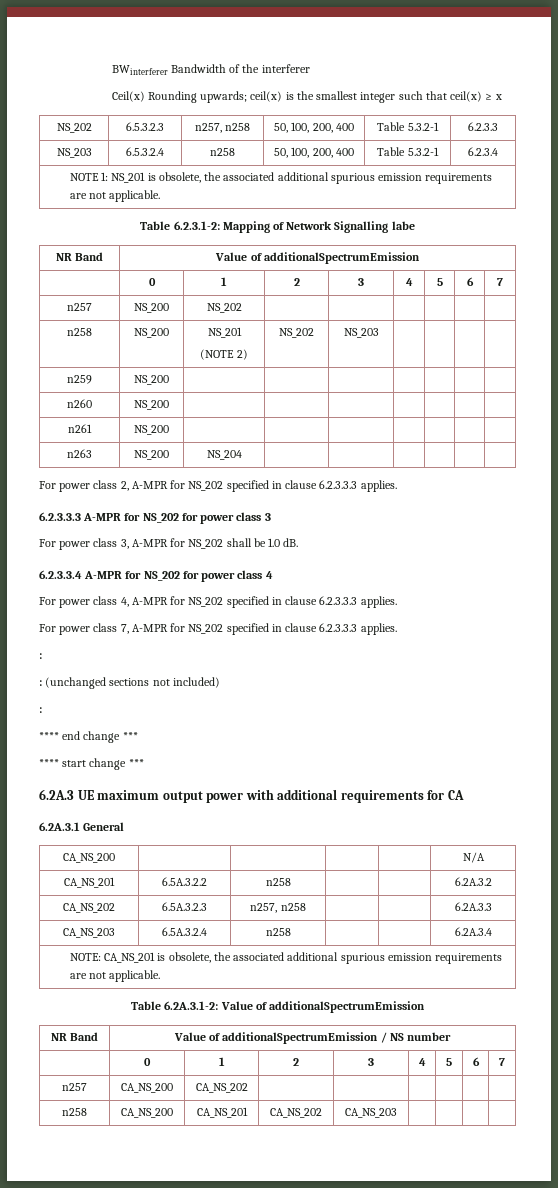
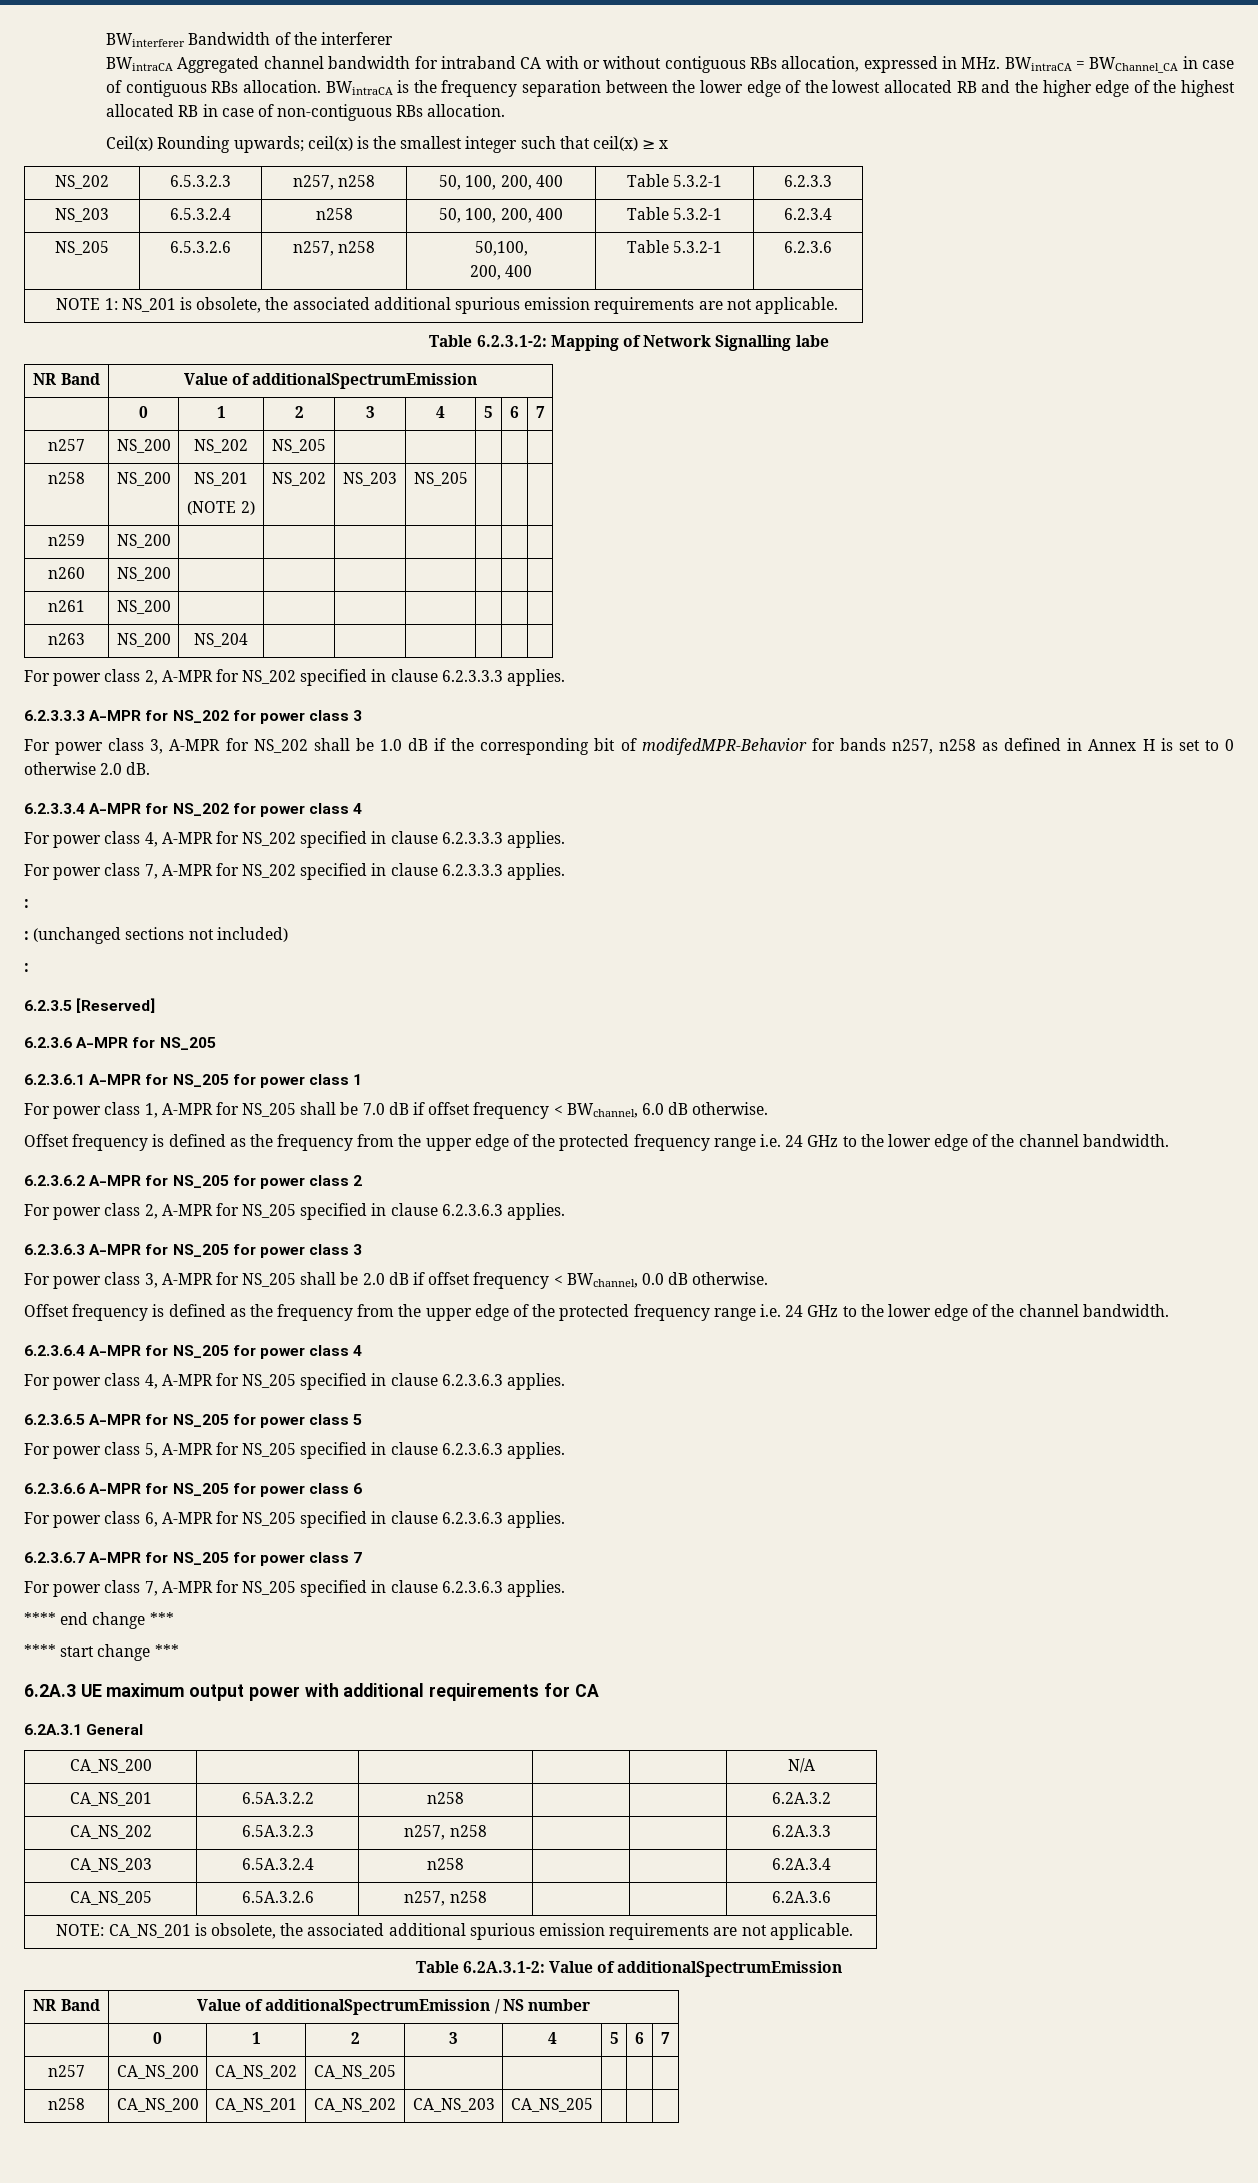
+ BWintraCA Aggregated channel bandwidth for intraband CA with or without contiguous RBs allocation, expressed in MHz. BWintraCA = BWChannel_CA in case of contiguous RBs allocation. BWintraCA is the frequency separation between the lower edge of the lowest allocated RB and the higher edge of the highest allocated RB in case of non-contiguous RBs allocation.
+ NS_205 | 6.5.3.2.6 | n257, n258 | 50,100,
+ 200, 400 | Table 5.3.2-1 | 6.2.3.6
- n257 | NS_200 | NS_202 | | | | | |
+ n257 | NS_200 | NS_202 | NS_205 | | | | |
  n258 | NS_200 | NS_201
- (NOTE 2) | NS_202 | NS_203 | | | |
+ (NOTE 2) | NS_202 | NS_203 | NS_205 | | |
- For power class 3, A-MPR for NS_202 shall be 1.0 dB.
+ For power class 3, A-MPR for NS_202 shall be 1.0 dB if the corresponding bit of modifedMPR-Behavior for bands n257, n258 as defined in Annex H is set to 0 otherwise 2.0 dB.
+ 6.2.3.5 [Reserved]
+ 6.2.3.6 A-MPR for NS_205
+ 6.2.3.6.1 A-MPR for NS_205 for power class 1
+ For power class 1, A-MPR for NS_205 shall be 7.0 dB if offset frequency < BWchannel, 6.0 dB otherwise.
+ Offset frequency is defined as the frequency from the upper edge of the protected frequency range i.e. 24 GHz to the lower edge of the channel bandwidth.
+ 6.2.3.6.2 A-MPR for NS_205 for power class 2
+ For power class 2, A-MPR for NS_205 specified in clause 6.2.3.6.3 applies.
+ 6.2.3.6.3 A-MPR for NS_205 for power class 3
+ For power class 3, A-MPR for NS_205 shall be 2.0 dB if offset frequency < BWchannel, 0.0 dB otherwise.
+ Offset frequency is defined as the frequency from the upper edge of the protected frequency range i.e. 24 GHz to the lower edge of the channel bandwidth.
+ 6.2.3.6.4 A-MPR for NS_205 for power class 4
+ For power class 4, A-MPR for NS_205 specified in clause 6.2.3.6.3 applies.
+ 6.2.3.6.5 A-MPR for NS_205 for power class 5
+ For power class 5, A-MPR for NS_205 specified in clause 6.2.3.6.3 applies.
+ 6.2.3.6.6 A-MPR for NS_205 for power class 6
+ For power class 6, A-MPR for NS_205 specified in clause 6.2.3.6.3 applies.
+ 6.2.3.6.7 A-MPR for NS_205 for power class 7
+ For power class 7, A-MPR for NS_205 specified in clause 6.2.3.6.3 applies.
+ CA_NS_205 | 6.5A.3.2.6 | n257, n258 | | | 6.2A.3.6
- n257 | CA_NS_200 | CA_NS_202 | | | | | |
+ n257 | CA_NS_200 | CA_NS_202 | CA_NS_205 | | | | |
- n258 | CA_NS_200 | CA_NS_201 | CA_NS_202 | CA_NS_203 | | | |
+ n258 | CA_NS_200 | CA_NS_201 | CA_NS_202 | CA_NS_203 | CA_NS_205 | | |

